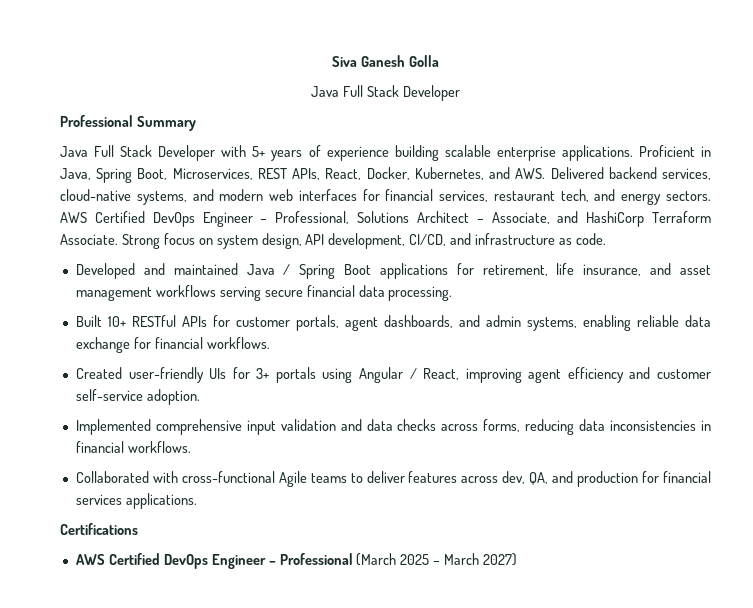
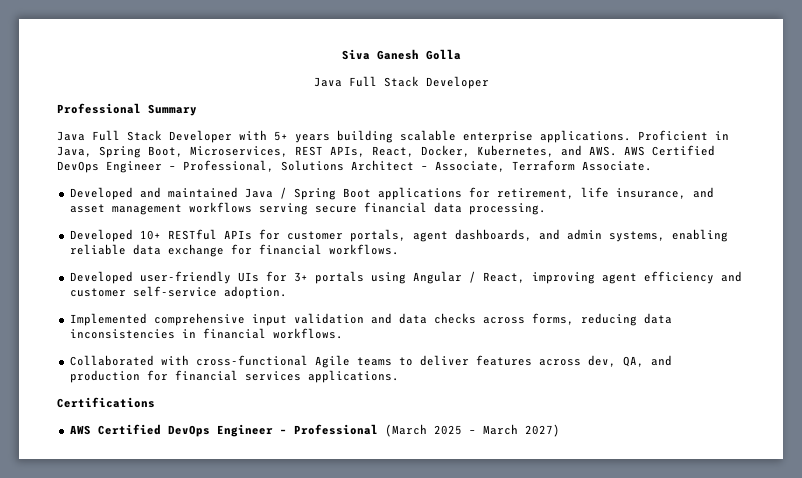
- Java Full Stack Developer with 5+ years of experience building scalable enterprise applications.
+ Java Full Stack Developer with 5+ years building scalable enterprise applications.
- Proficient in Java, Spring Boot, Microservices, REST APIs, React, Docker, Kubernetes, and AWS. Delivered backend services, cloud-native systems, and modern web interfaces for financial services, restaurant tech, and energy sectors. AWS Certified DevOps Engineer – Professional, Solutions Architect – Associate, and HashiCorp Terraform Associate. Strong focus on system design, API development, CI/CD, and infrastructure as code.
+ Proficient in Java, Spring Boot, Microservices, REST APIs, React, Docker, Kubernetes, and AWS. AWS Certified DevOps Engineer – Professional, Solutions Architect – Associate, Terraform Associate.
- Built 10+ RESTful APIs for customer portals, agent dashboards, and admin systems, enabling reliable data exchange for financial workflows.
+ Developed 10+ RESTful APIs for customer portals, agent dashboards, and admin systems, enabling reliable data exchange for financial workflows.
- Created user-friendly UIs for 3+ portals using Angular / React, improving agent efficiency and customer self-service adoption.
+ Developed user-friendly UIs for 3+ portals using Angular / React, improving agent efficiency and customer self-service adoption.

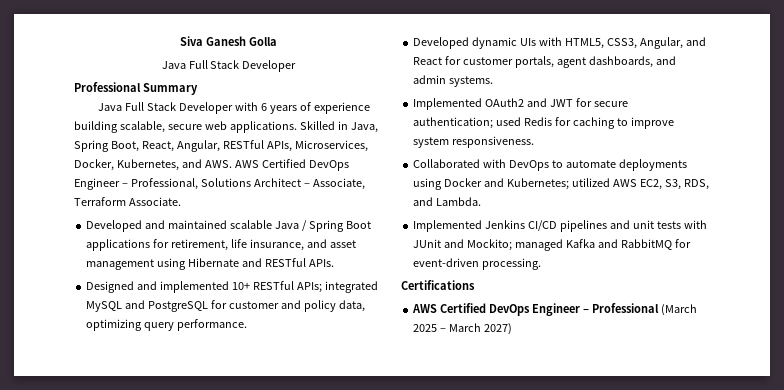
- Java Full Stack Developer with 5+ years building scalable enterprise applications. Proficient in Java, Spring Boot, Microservices, REST APIs, React, Docker, Kubernetes, and AWS. AWS Certified DevOps Engineer – Professional, Solutions Architect – Associate, Terraform Associate.
+ Java Full Stack Developer with 6 years of experience building scalable, secure web applications. Skilled in Java, Spring Boot, React, Angular, RESTful APIs, Microservices, Docker, Kubernetes, and AWS. AWS Certified DevOps Engineer – Professional, Solutions Architect – Associate, Terraform Associate.
- Developed and maintained Java / Spring Boot applications for retirement, life insurance, and asset management workflows serving secure financial data processing.
- Developed 10+ RESTful APIs for customer portals, agent dashboards, and admin systems, enabling reliable data exchange for financial workflows.
- Developed user-friendly UIs for 3+ portals using Angular / React, improving agent efficiency and customer self-service adoption.
- Implemented comprehensive input validation and data checks across forms, reducing data inconsistencies in financial workflows.
- Collaborated with cross-functional Agile teams to deliver features across dev, QA, and production for financial services applications.
+ Developed and maintained scalable Java / Spring Boot applications for retirement, life insurance, and asset management using Hibernate and RESTful APIs.
+ Designed and implemented 10+ RESTful APIs; integrated MySQL and PostgreSQL for customer and policy data, optimizing query performance.
+ Developed dynamic UIs with HTML5, CSS3, Angular, and React for customer portals, agent dashboards, and admin systems.
+ Implemented OAuth2 and JWT for secure authentication; used Redis for caching to improve system responsiveness.
+ Collaborated with DevOps to automate deployments using Docker and Kubernetes; utilized AWS EC2, S3, RDS, and Lambda.
+ Implemented Jenkins CI/CD pipelines and unit tests with JUnit and Mockito; managed Kafka and RabbitMQ for event-driven processing.

